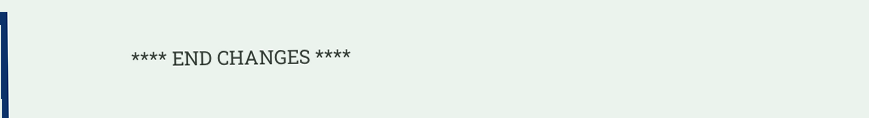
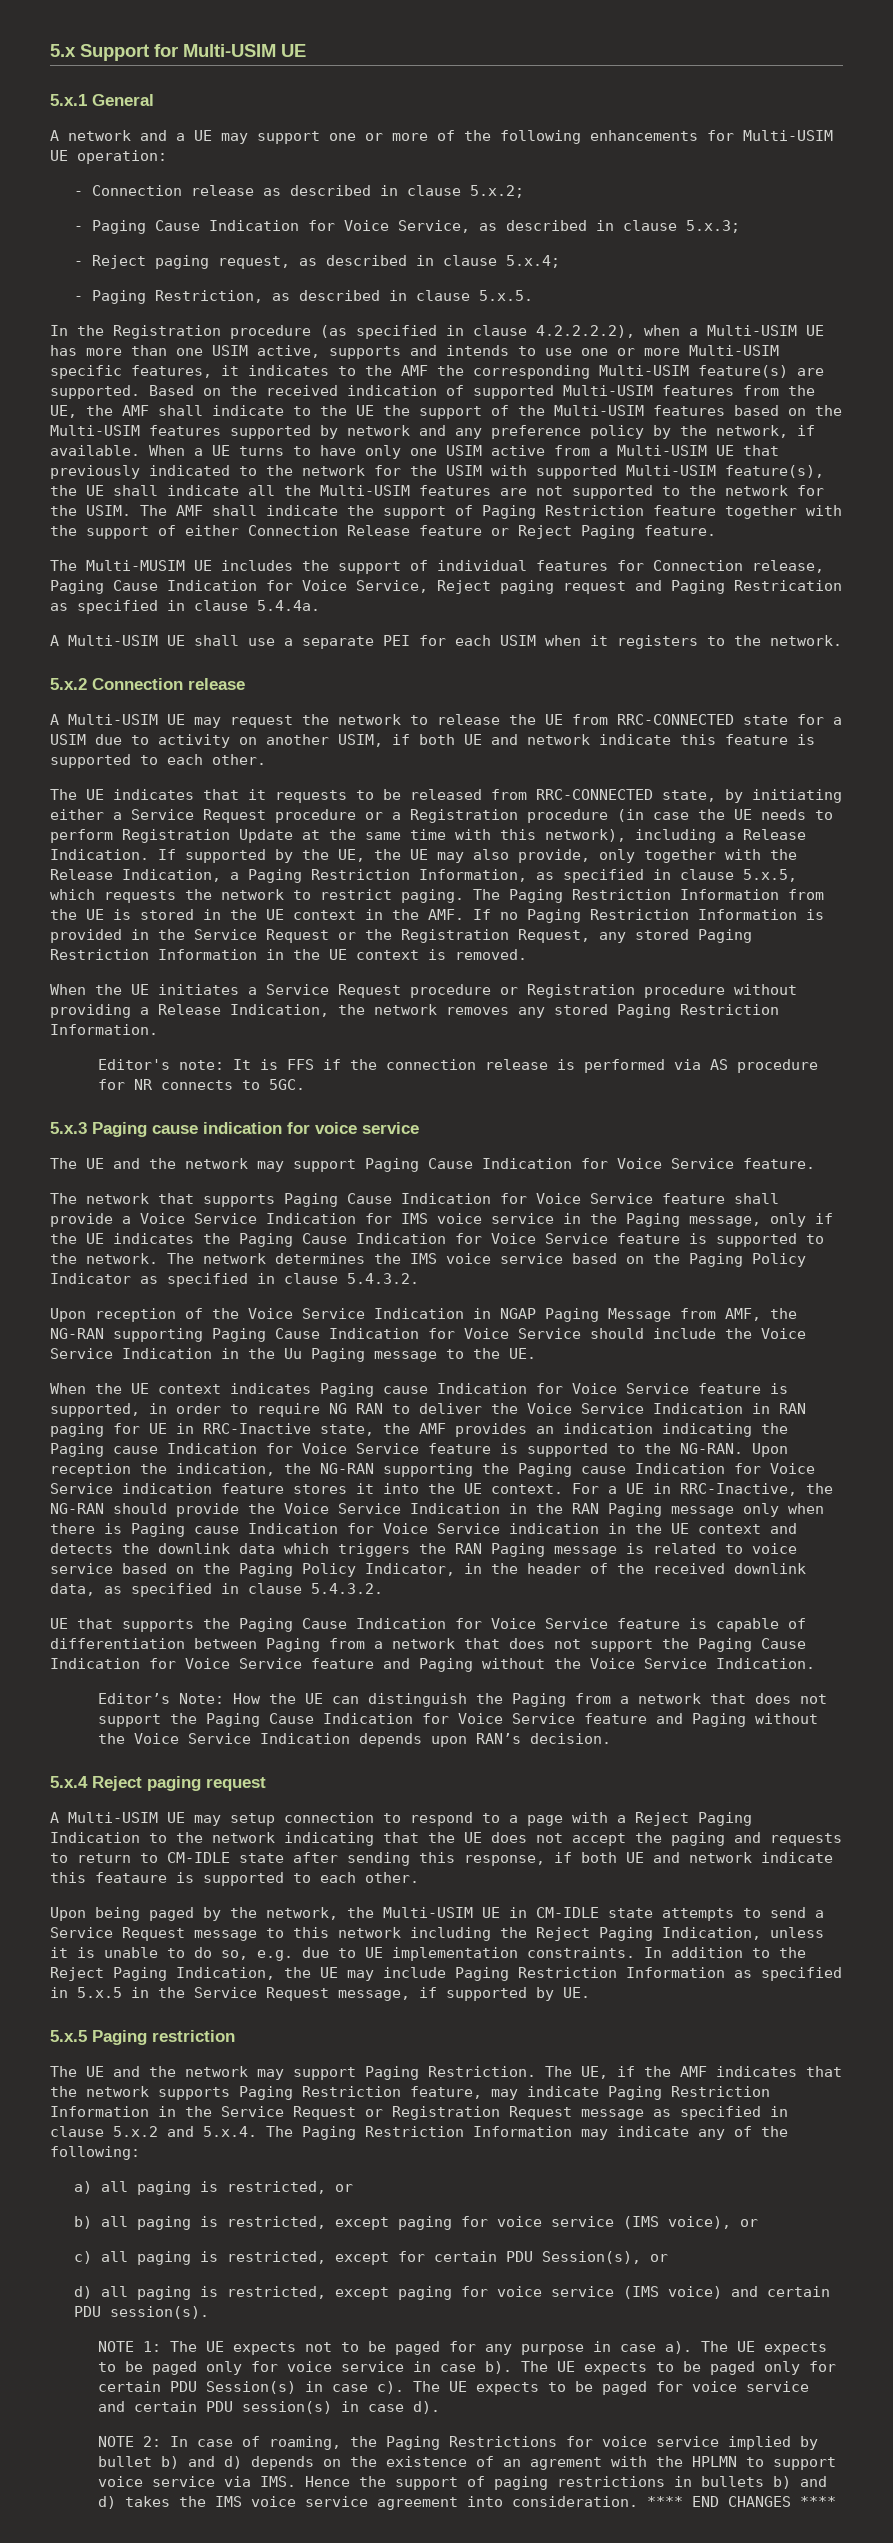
+ 5.x Support for Multi-USIM UE
+ 5.x.1 General
+ A network and a UE may support one or more of the following enhancements for Multi-USIM UE operation:
+ - Connection release as described in clause 5.x.2;
+ - Paging Cause Indication for Voice Service, as described in clause 5.x.3;
+ - Reject paging request, as described in clause 5.x.4;
+ - Paging Restriction, as described in clause 5.x.5.
+ In the Registration procedure (as specified in clause 4.2.2.2.2), when a Multi-USIM UE has more than one USIM active, supports and intends to use one or more Multi-USIM specific features, it indicates to the AMF the corresponding Multi-USIM feature(s) are supported. Based on the received indication of supported Multi-USIM features from the UE, the AMF shall indicate to the UE the support of the Multi-USIM features based on the Multi-USIM features supported by network and any preference policy by the network, if available. When a UE turns to have only one USIM active from a Multi-USIM UE that previously indicated to the network for the USIM with supported Multi-USIM feature(s), the UE shall indicate all the Multi-USIM features are not supported to the network for the USIM. The AMF shall indicate the support of Paging Restriction feature together with the support of either Connection Release feature or Reject Paging feature.
+ The Multi-MUSIM UE includes the support of individual features for Connection release, Paging Cause Indication for Voice Service, Reject paging request and Paging Restrication as specified in clause 5.4.4a.
+ A Multi-USIM UE shall use a separate PEI for each USIM when it registers to the network.
+ 5.x.2 Connection release
+ A Multi-USIM UE may request the network to release the UE from RRC-CONNECTED state for a USIM due to activity on another USIM, if both UE and network indicate this feature is supported to each other.
+ The UE indicates that it requests to be released from RRC-CONNECTED state, by initiating either a Service Request procedure or a Registration procedure (in case the UE needs to perform Registration Update at the same time with this network), including a Release Indication. If supported by the UE, the UE may also provide, only together with the Release Indication, a Paging Restriction Information, as specified in clause 5.x.5, which requests the network to restrict paging. The Paging Restriction Information from the UE is stored in the UE context in the AMF. If no Paging Restriction Information is provided in the Service Request or the Registration Request, any stored Paging Restriction Information in the UE context is removed.
+ When the UE initiates a Service Request procedure or Registration procedure without providing a Release Indication, the network removes any stored Paging Restriction Information.
+ Editor's note: It is FFS if the connection release is performed via AS procedure for NR connects to 5GC.
+ 5.x.3 Paging cause indication for voice service
+ The UE and the network may support Paging Cause Indication for Voice Service feature.
+ The network that supports Paging Cause Indication for Voice Service feature shall provide a Voice Service Indication for IMS voice service in the Paging message, only if the UE indicates the Paging Cause Indication for Voice Service feature is supported to the network. The network determines the IMS voice service based on the Paging Policy Indicator as specified in clause 5.4.3.2.
+ Upon reception of the Voice Service Indication in NGAP Paging Message from AMF, the NG-RAN supporting Paging Cause Indication for Voice Service should include the Voice Service Indication in the Uu Paging message to the UE.
+ When the UE context indicates Paging cause Indication for Voice Service feature is supported, in order to require NG RAN to deliver the Voice Service Indication in RAN paging for UE in RRC-Inactive state, the AMF provides an indication indicating the Paging cause Indication for Voice Service feature is supported to the NG-RAN. Upon reception the indication, the NG-RAN supporting the Paging cause Indication for Voice Service indication feature stores it into the UE context. For a UE in RRC-Inactive, the NG-RAN should provide the Voice Service Indication in the RAN Paging message only when there is Paging cause Indication for Voice Service indication in the UE context and detects the downlink data which triggers the RAN Paging message is related to voice service based on the Paging Policy Indicator, in the header of the received downlink data, as specified in clause 5.4.3.2.
+ UE that supports the Paging Cause Indication for Voice Service feature is capable of differentiation between Paging from a network that does not support the Paging Cause Indication for Voice Service feature and Paging without the Voice Service Indication.
+ Editor’s Note: How the UE can distinguish the Paging from a network that does not support the Paging Cause Indication for Voice Service feature and Paging without the Voice Service Indication depends upon RAN’s decision.
+ 5.x.4 Reject paging request
+ A Multi-USIM UE may setup connection to respond to a page with a Reject Paging Indication to the network indicating that the UE does not accept the paging and requests to return to CM-IDLE state after sending this response, if both UE and network indicate this feataure is supported to each other.
+ Upon being paged by the network, the Multi-USIM UE in CM-IDLE state attempts to send a Service Request message to this network including the Reject Paging Indication, unless it is unable to do so, e.g. due to UE implementation constraints. In addition to the Reject Paging Indication, the UE may include Paging Restriction Information as specified in 5.x.5 in the Service Request message, if supported by UE.
+ 5.x.5 Paging restriction
+ The UE and the network may support Paging Restriction. The UE, if the AMF indicates that the network supports Paging Restriction feature, may indicate Paging Restriction Information in the Service Request or Registration Request message as specified in clause 5.x.2 and 5.x.4. The Paging Restriction Information may indicate any of the following:
+ a) all paging is restricted, or
+ b) all paging is restricted, except paging for voice service (IMS voice), or
+ c) all paging is restricted, except for certain PDU Session(s), or
+ d) all paging is restricted, except paging for voice service (IMS voice) and certain PDU session(s).
+ NOTE 1: The UE expects not to be paged for any purpose in case a). The UE expects to be paged only for voice service in case b). The UE expects to be paged only for certain PDU Session(s) in case c). The UE expects to be paged for voice service and certain PDU session(s) in case d).
+ NOTE 2: In case of roaming, the Paging Restrictions for voice service implied by bullet b) and d) depends on the existence of an agrement with the HPLMN to support voice service via IMS. Hence the support of paging restrictions in bullets b) and d) takes the IMS voice service agreement into consideration.

